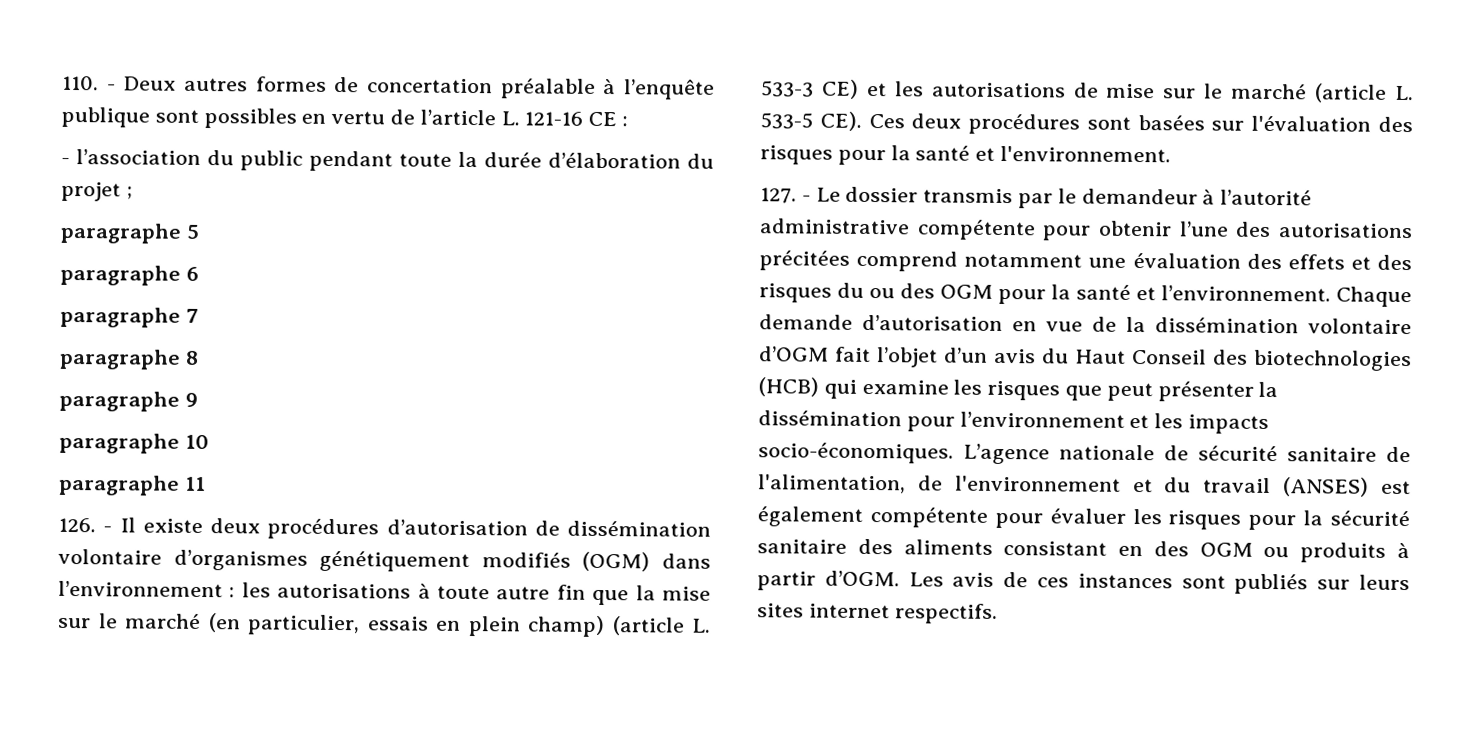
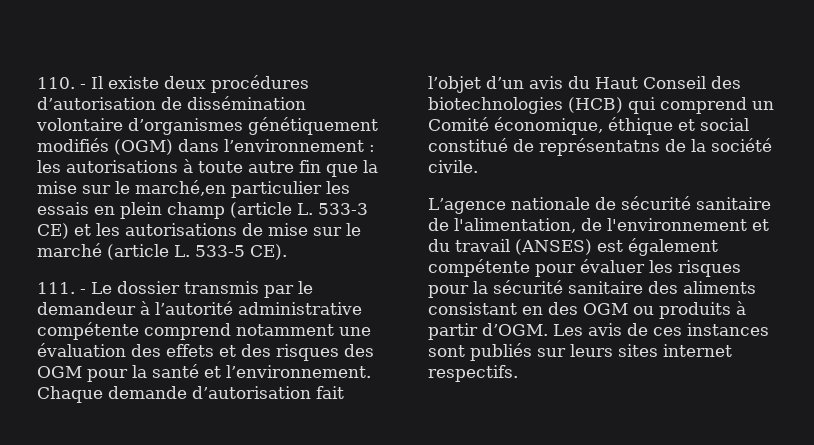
- 110. - Deux autres formes de concertation préalable à l’enquête publique sont possibles en vertu de l’article L. 121-16 CE :
- - l’association du public pendant toute la durée d’élaboration du projet ;
- paragraphe 5
- paragraphe 6
- paragraphe 7
- paragraphe 8
- paragraphe 9
- paragraphe 10
- paragraphe 11
- 126. - Il existe deux procédures d’autorisation de dissémination volontaire d’organismes génétiquement modifiés (OGM) dans l’environnement :
+ 110. - Il existe deux procédures d’autorisation de dissémination volontaire d’organismes génétiquement modifiés (OGM) dans l’environnement :
- les autorisations à toute autre fin que la mise sur le marché (en particulier, essais en plein champ) (article L. 533-3 CE) et les autorisations de mise sur le marché (article L. 533-5 CE). Ces deux procédures sont basées sur l'évaluation des risques pour la santé et l'environnement.
- 127. - Le dossier transmis par le demandeur à l’autorité administrative compétente pour obtenir l’une des autorisations précitées comprend notamment une évaluation des effets et des risques du ou des OGM pour la santé et l’environnement.
+ les autorisations à toute autre fin que la mise sur le marché,en particulier les essais en plein champ (article L. 533-3 CE) et les autorisations de mise sur le marché (article L. 533-5 CE).
+ 111. - Le dossier transmis par le demandeur à l’autorité administrative compétente comprend notamment une évaluation des effets et des risques des OGM pour la santé et l’environnement.
- Chaque demande d’autorisation en vue de la dissémination volontaire d’OGM fait l’objet d’un avis du Haut Conseil des biotechnologies (HCB) qui examine les risques que peut présenter la dissémination pour l’environnement et les impacts socio-économiques. L’agence nationale de sécurité sanitaire de l'alimentation, de l'environnement et du travail (ANSES) est également compétente pour évaluer les risques pour la sécurité sanitaire des aliments consistant en des OGM ou produits à partir d’OGM.
+ Chaque demande d’autorisation fait l’objet d’un avis du Haut Conseil des biotechnologies (HCB) qui comprend un Comité économique, éthique et social constitué de représentatns de la société civile.
+ L’agence nationale de sécurité sanitaire de l'alimentation, de l'environnement et du travail (ANSES) est également compétente pour évaluer les risques pour la sécurité sanitaire des aliments consistant en des OGM ou produits à partir d’OGM.

